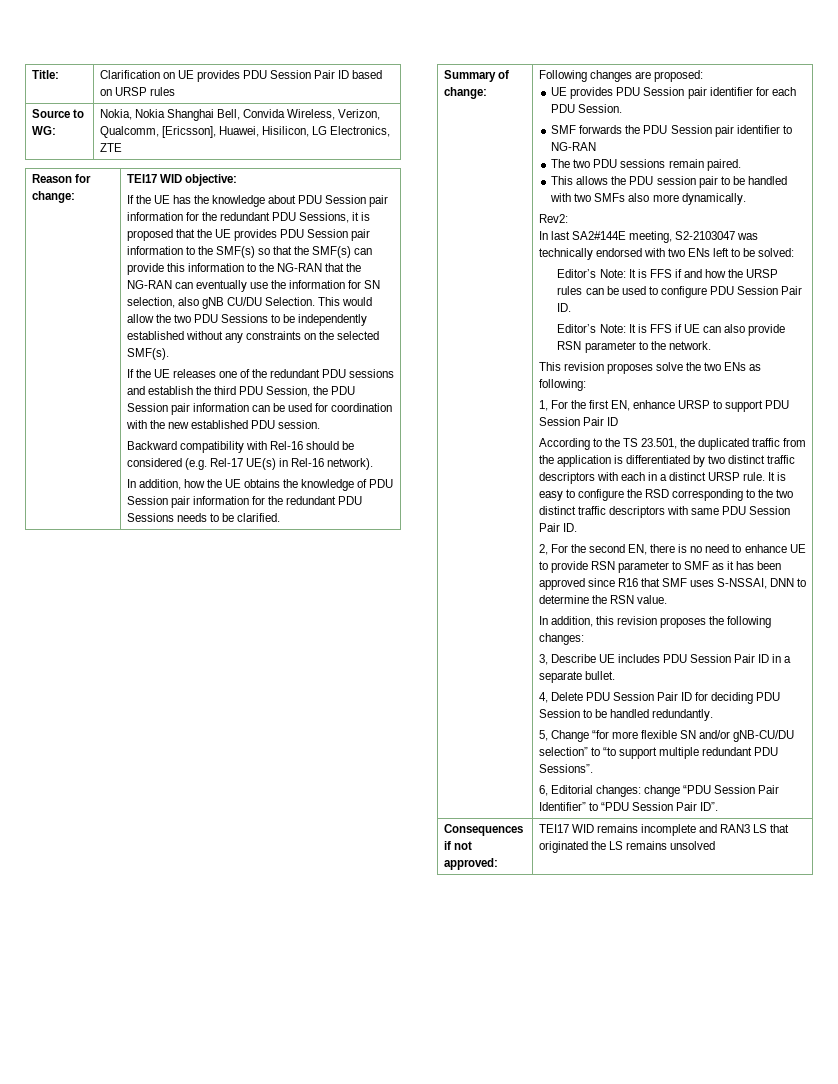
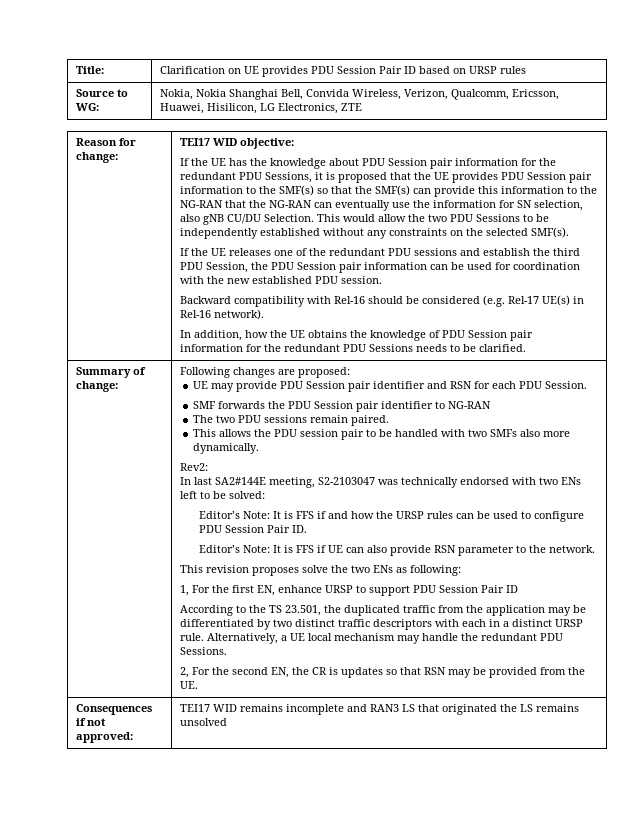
- Source to WG: | Nokia, Nokia Shanghai Bell, Convida Wireless, Verizon, Qualcomm, [Ericsson], Huawei, Hisilicon, LG Electronics, ZTE
+ Source to WG: | Nokia, Nokia Shanghai Bell, Convida Wireless, Verizon, Qualcomm, Ericsson, Huawei, Hisilicon, LG Electronics, ZTE
- UE provides PDU Session pair identifier for each PDU Session.
+ UE may provide PDU Session pair identifier and RSN for each PDU Session.
- According to the TS 23.501, the duplicated traffic from the application is differentiated by two distinct traffic descriptors with each in a distinct URSP rule.
+ According to the TS 23.501, the duplicated traffic from the application may be differentiated by two distinct traffic descriptors with each in a distinct URSP rule.
- It is easy to configure the RSD corresponding to the two distinct traffic descriptors with same PDU Session Pair ID.
+ Alternatively, a UE local mechanism may handle the redundant PDU Sessions.
- 2, For the second EN, there is no need to enhance UE to provide RSN parameter to SMF as it has been approved since R16 that SMF uses S-NSSAI, DNN to determine the RSN value.
- In addition, this revision proposes the following changes:
- 3, Describe UE includes PDU Session Pair ID in a separate bullet.
- 4, Delete PDU Session Pair ID for deciding PDU Session to be handled redundantly.
- 5, Change “for more flexible SN and/or gNB-CU/DU selection” to “to support multiple redundant PDU Sessions”.
- 6, Editorial changes: change “PDU Session Pair Identifier” to “PDU Session Pair ID”.
+ 2, For the second EN, the CR is updates so that RSN may be provided from the UE.

